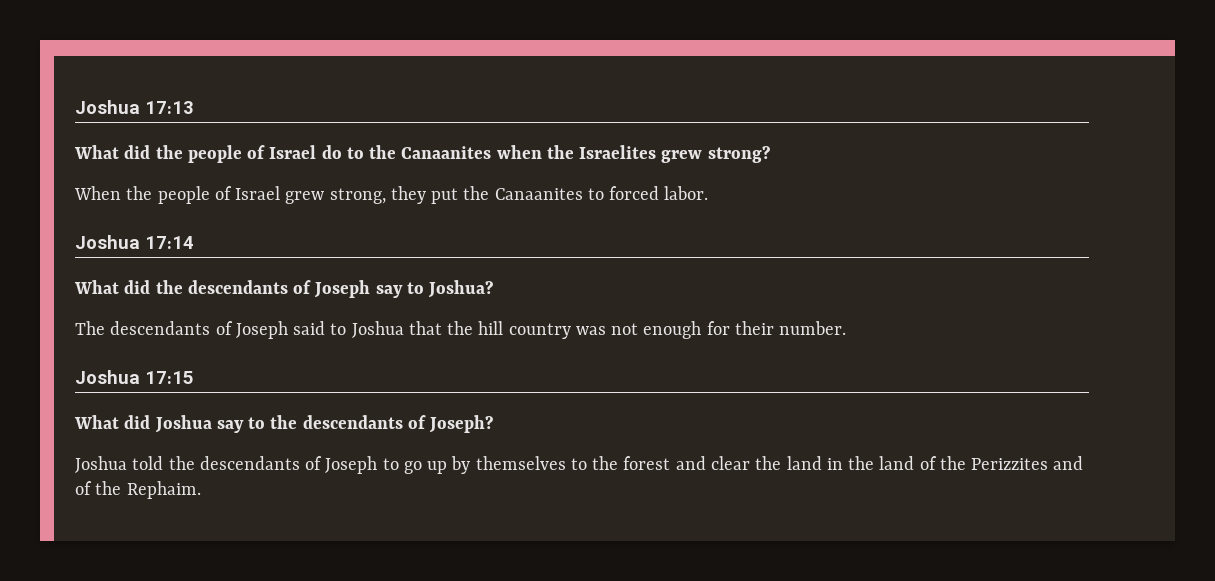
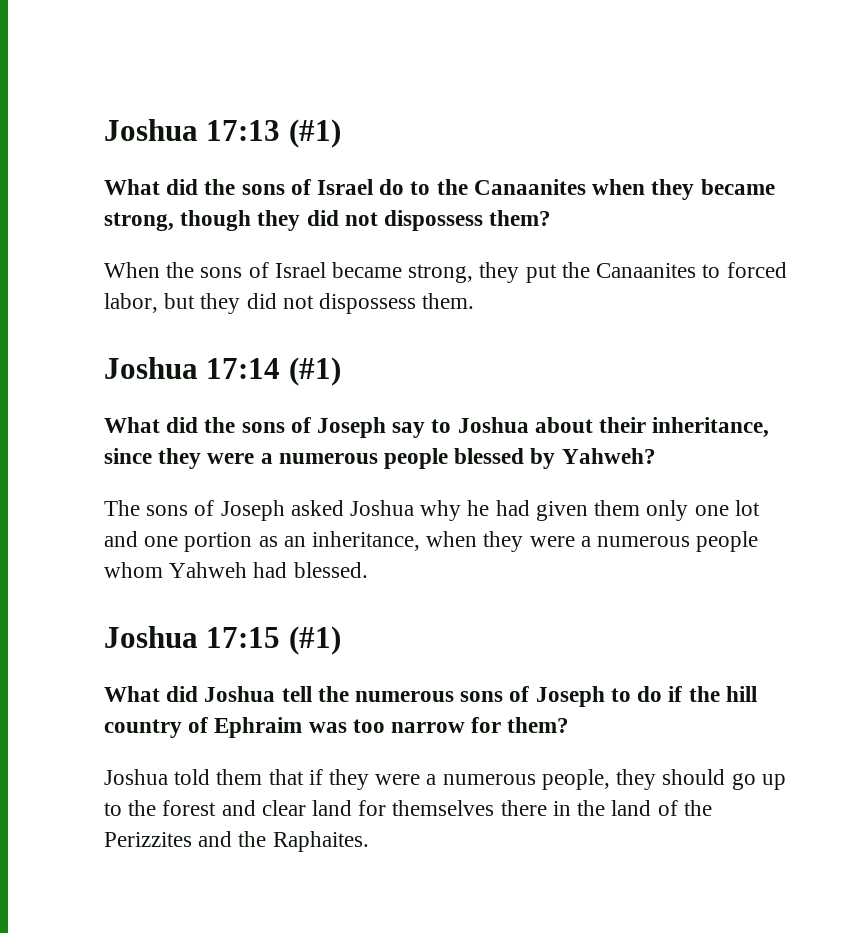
- Joshua 17:13
- What did the people of Israel do to the Canaanites when the Israelites grew strong?
+ Joshua 17:13 (#1)
+ What did the sons of Israel do to the Canaanites when they became strong, though they did not dispossess them?
- When the people of Israel grew strong, they put the Canaanites to forced labor.
+ When the sons of Israel became strong, they put the Canaanites to forced labor, but they did not dispossess them.
- Joshua 17:14
- What did the descendants of Joseph say to Joshua?
+ Joshua 17:14 (#1)
+ What did the sons of Joseph say to Joshua about their inheritance, since they were a numerous people blessed by Yahweh?
- The descendants of Joseph said to Joshua that the hill country was not enough for their number.
+ The sons of Joseph asked Joshua why he had given them only one lot and one portion as an inheritance, when they were a numerous people whom Yahweh had blessed.
- Joshua 17:15
+ Joshua 17:15 (#1)
- What did Joshua say to the descendants of Joseph?
- Joshua told the descendants of Joseph to go up by themselves to the forest and clear the land in the land of the Perizzites and of the Rephaim.
+ What did Joshua tell the numerous sons of Joseph to do if the hill country of Ephraim was too narrow for them?
+ Joshua told them that if they were a numerous people, they should go up to the forest and clear land for themselves there in the land of the Perizzites and the Raphaites.

